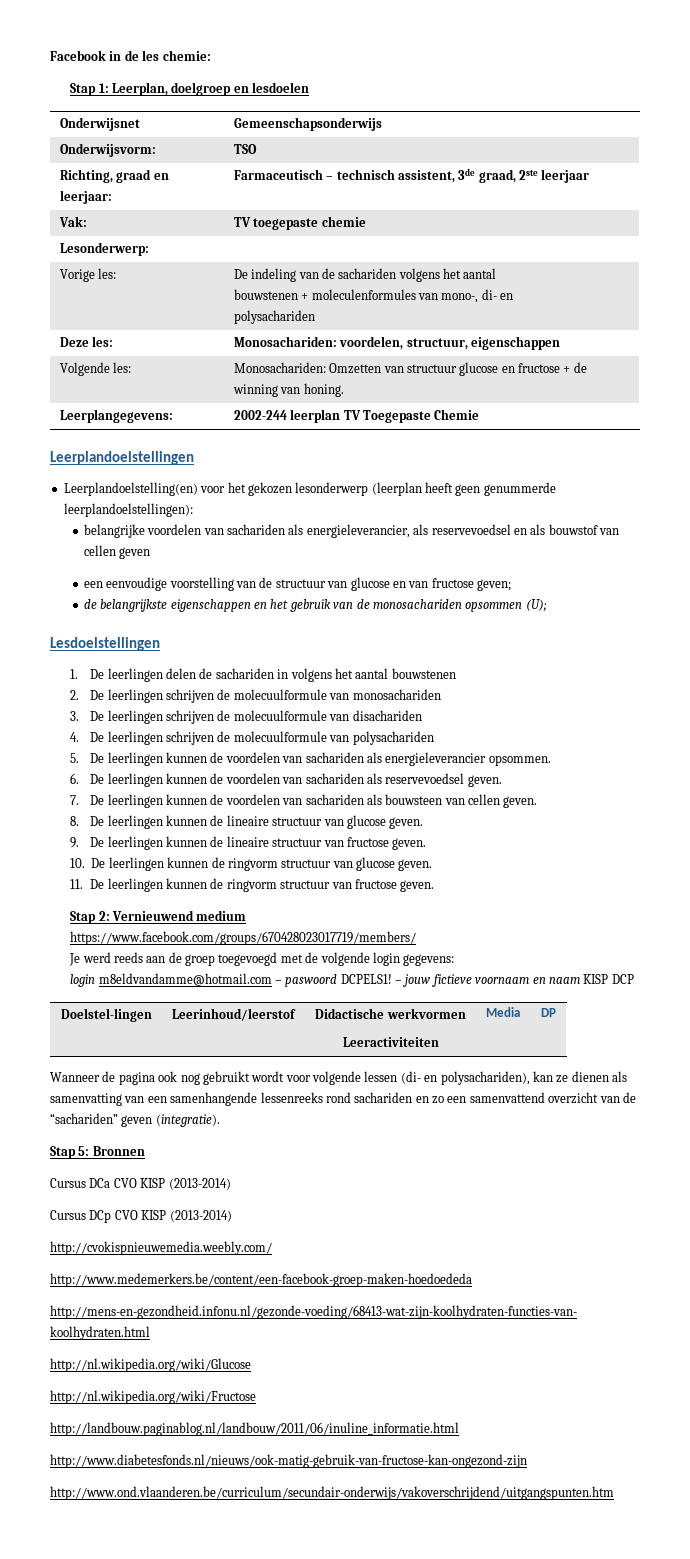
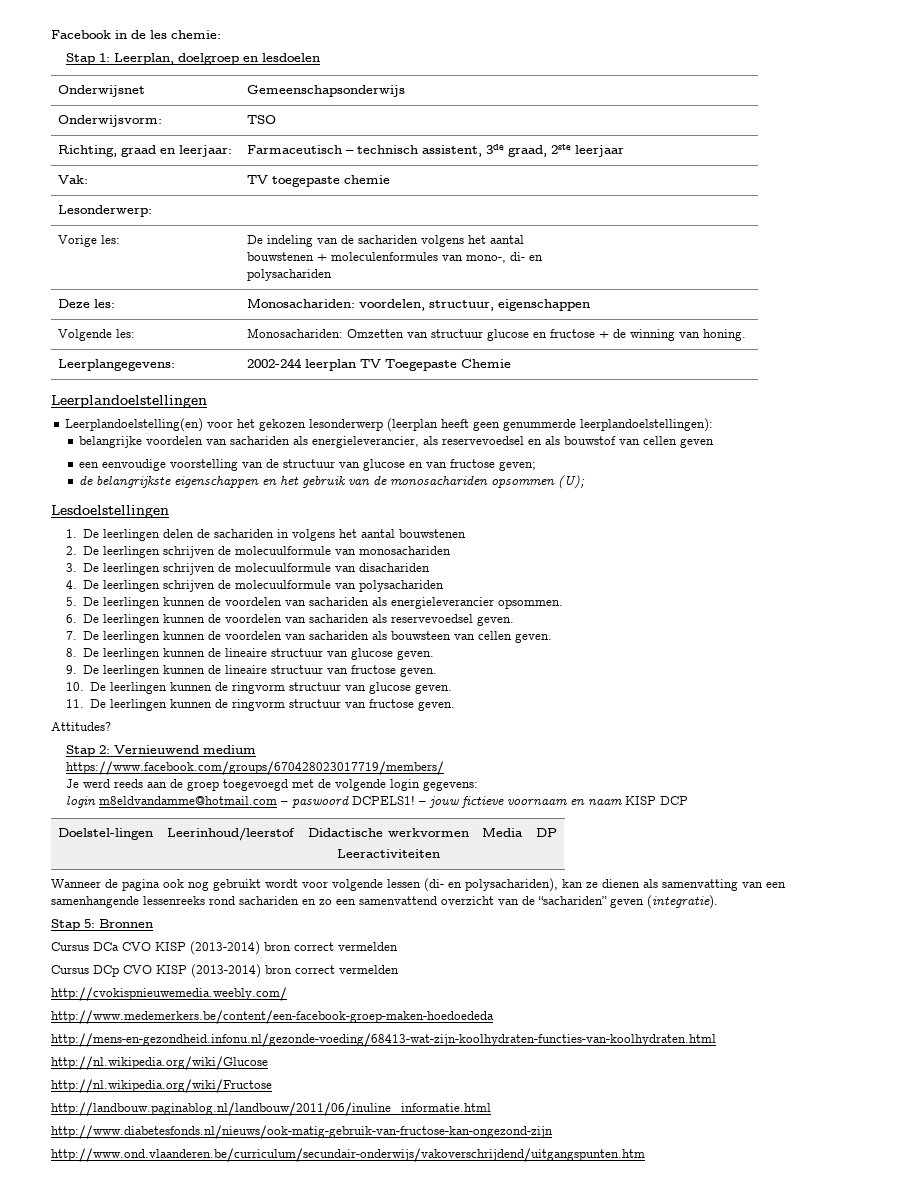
+ Attitudes?
- Cursus DCa CVO KISP (2013-2014)
+ Cursus DCa CVO KISP (2013-2014) bron correct vermelden
- Cursus DCp CVO KISP (2013-2014)
+ Cursus DCp CVO KISP (2013-2014) bron correct vermelden

